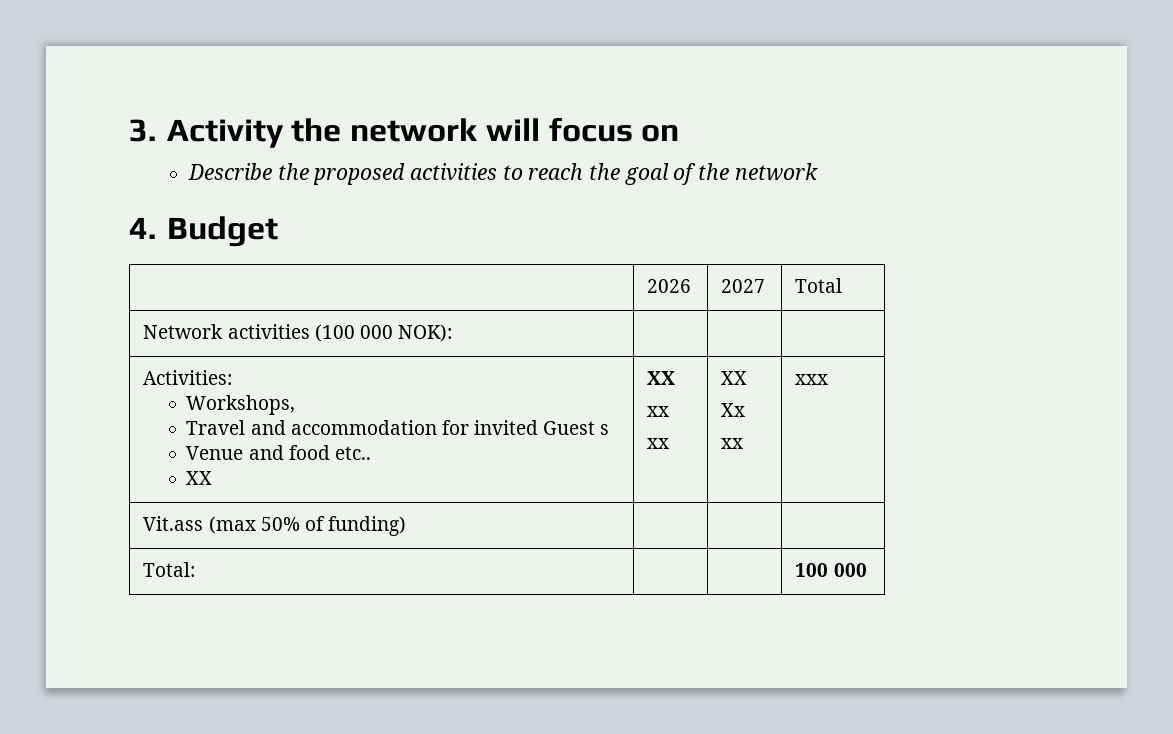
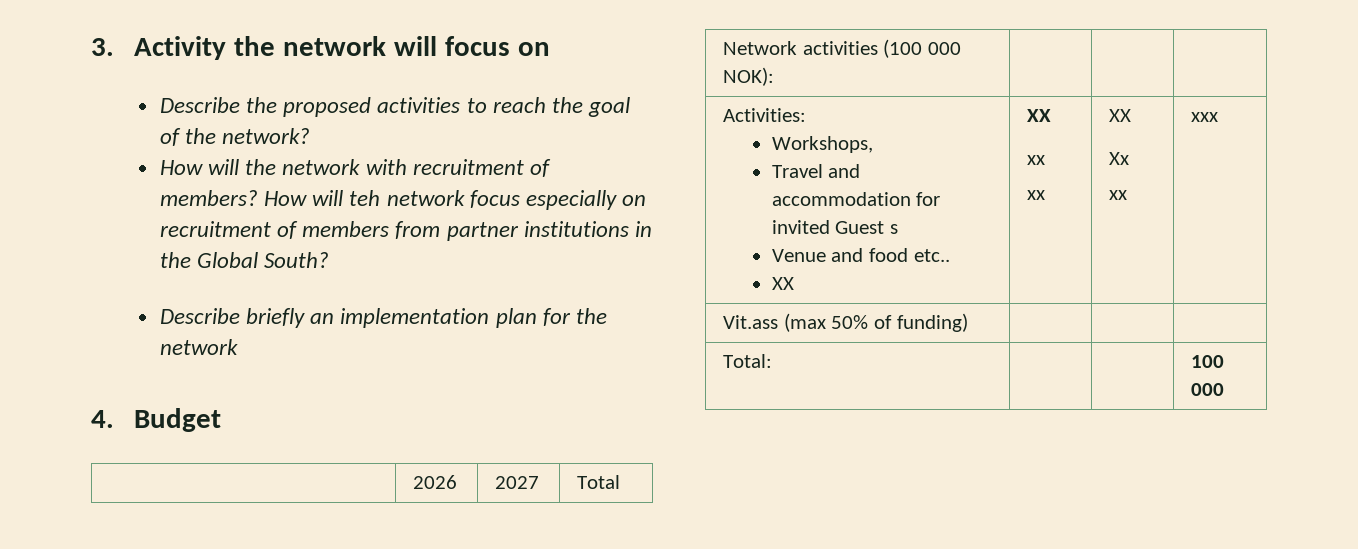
- Describe the proposed activities to reach the goal of the network
+ Describe the proposed activities to reach the goal of the network?
+ How will the network with recruitment of members? How will teh network focus especially on recruitment of members from partner institutions in the Global South?
+ Describe briefly an implementation plan for the network

